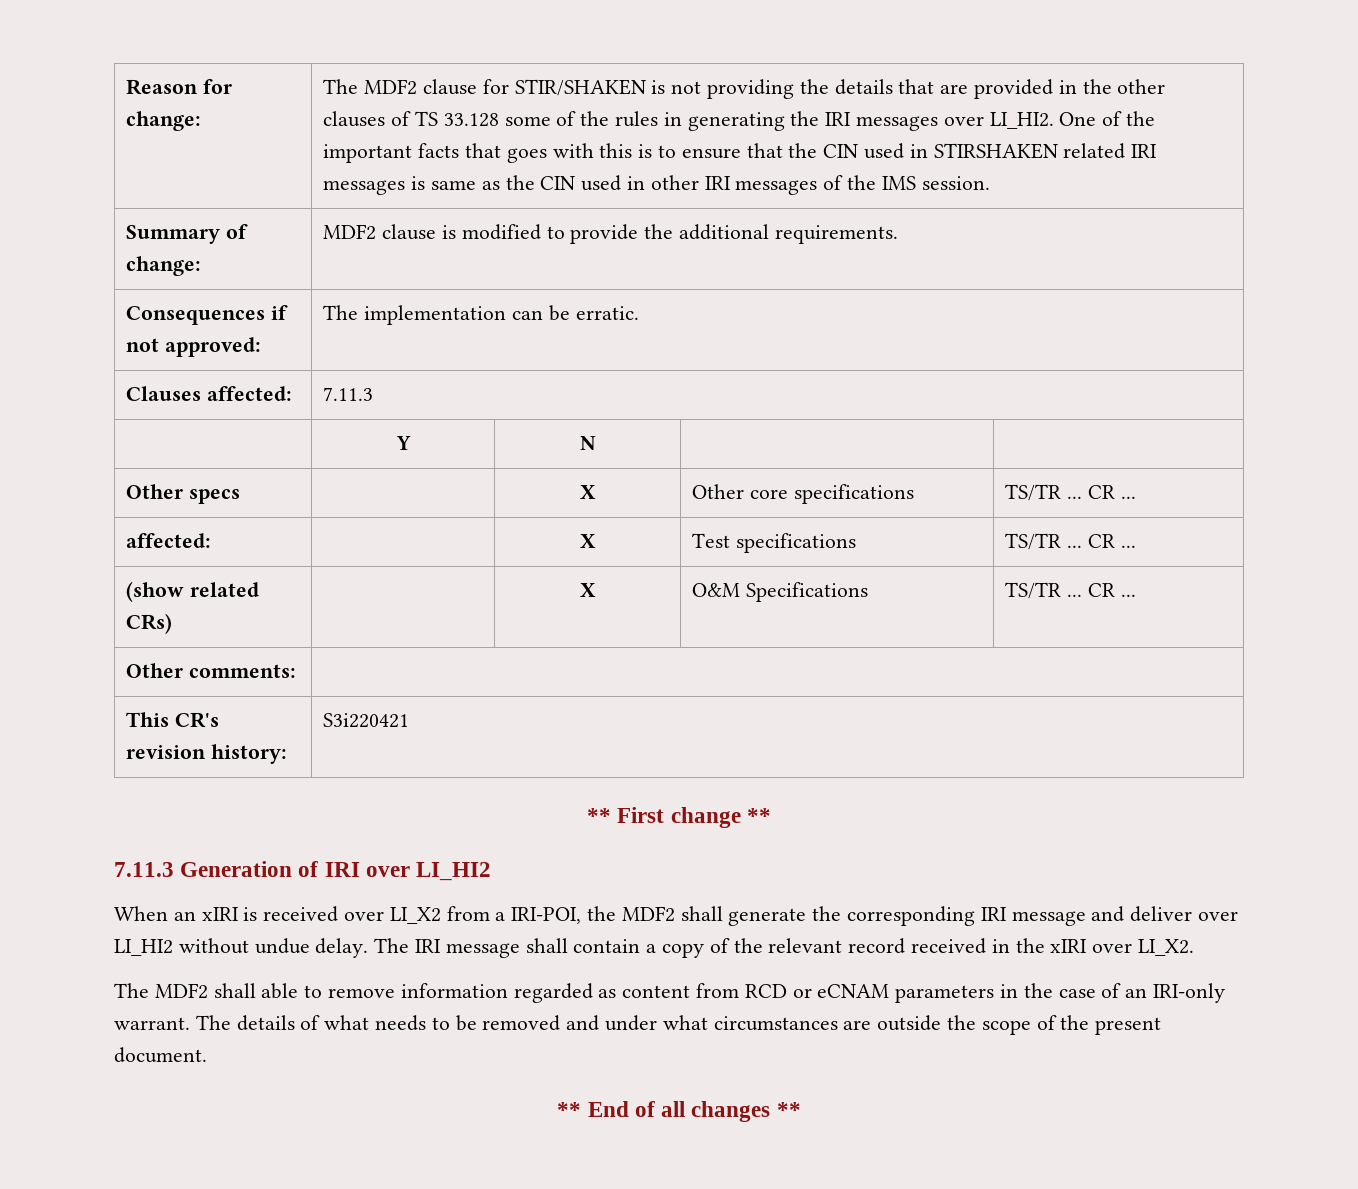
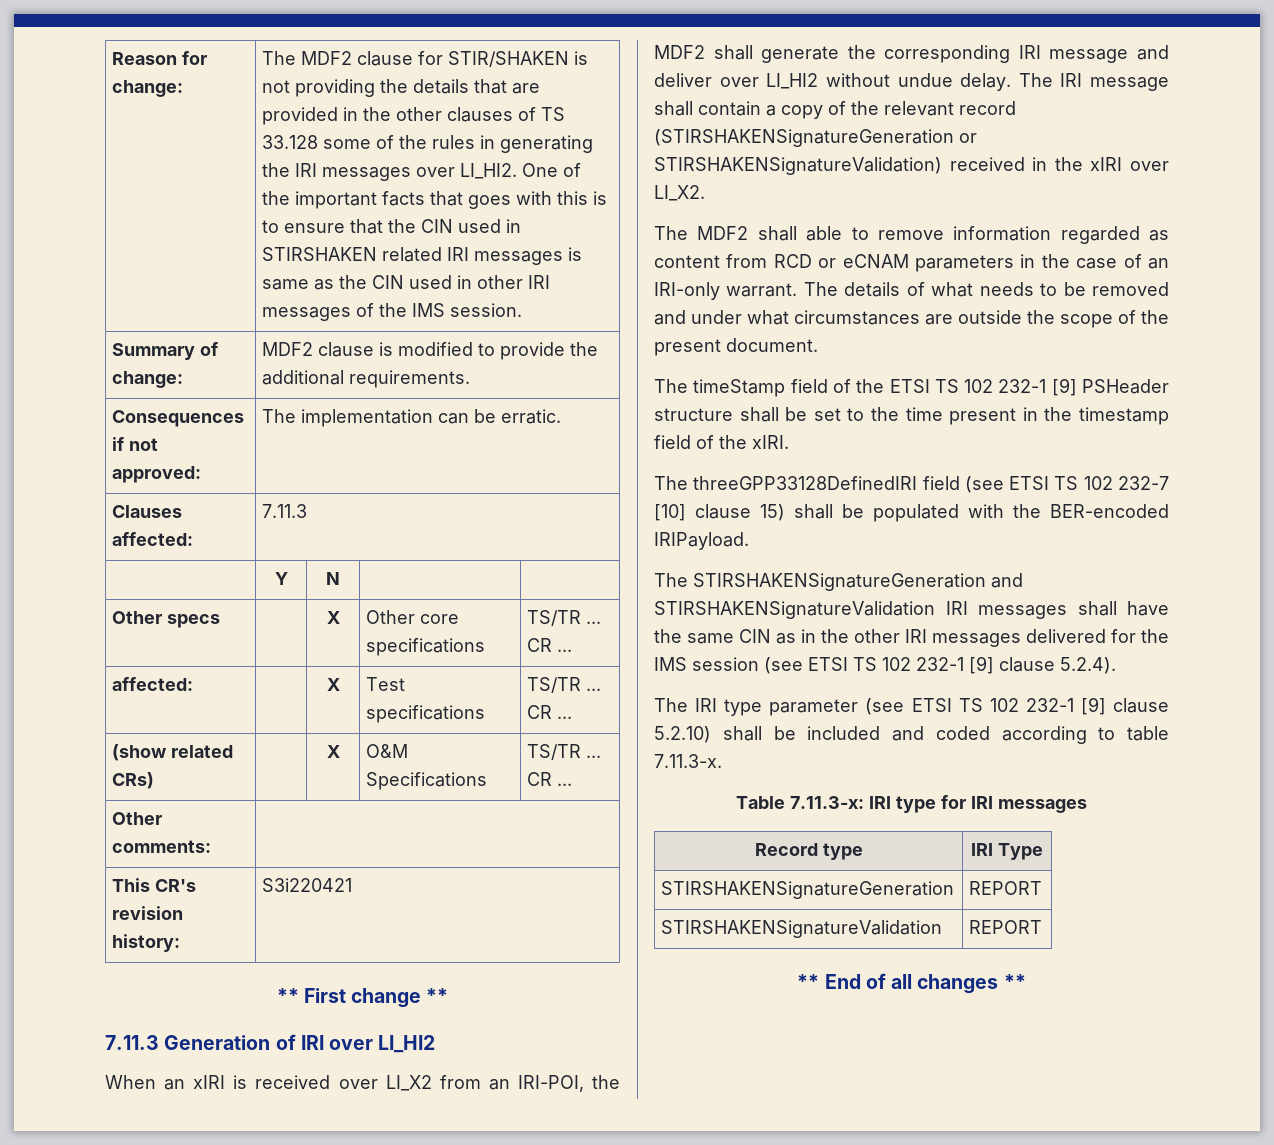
- When an xIRI is received over LI_X2 from a IRI-POI, the MDF2 shall generate the corresponding IRI message and deliver over LI_HI2 without undue delay.
+ When an xIRI is received over LI_X2 from an IRI-POI, the MDF2 shall generate the corresponding IRI message and deliver over LI_HI2 without undue delay.
- The IRI message shall contain a copy of the relevant record received in the xIRI over LI_X2.
+ The IRI message shall contain a copy of the relevant record (STIRSHAKENSignatureGeneration or STIRSHAKENSignatureValidation) received in the xIRI over LI_X2.
+ The timeStamp field of the ETSI TS 102 232-1 [9] PSHeader structure shall be set to the time present in the timestamp field of the xIRI.
+ The threeGPP33128DefinedIRI field (see ETSI TS 102 232-7 [10] clause 15) shall be populated with the BER-encoded IRIPayload.
+ The STIRSHAKENSignatureGeneration and STIRSHAKENSignatureValidation IRI messages shall have the same CIN as in the other IRI messages delivered for the IMS session (see ETSI TS 102 232-1 [9] clause 5.2.4).
+ The IRI type parameter (see ETSI TS 102 232-1 [9] clause 5.2.10) shall be included and coded according to table 7.11.3-x.
+ Table 7.11.3-x: IRI type for IRI messages
+ Record type | IRI Type
+ STIRSHAKENSignatureGeneration | REPORT
+ STIRSHAKENSignatureValidation | REPORT

